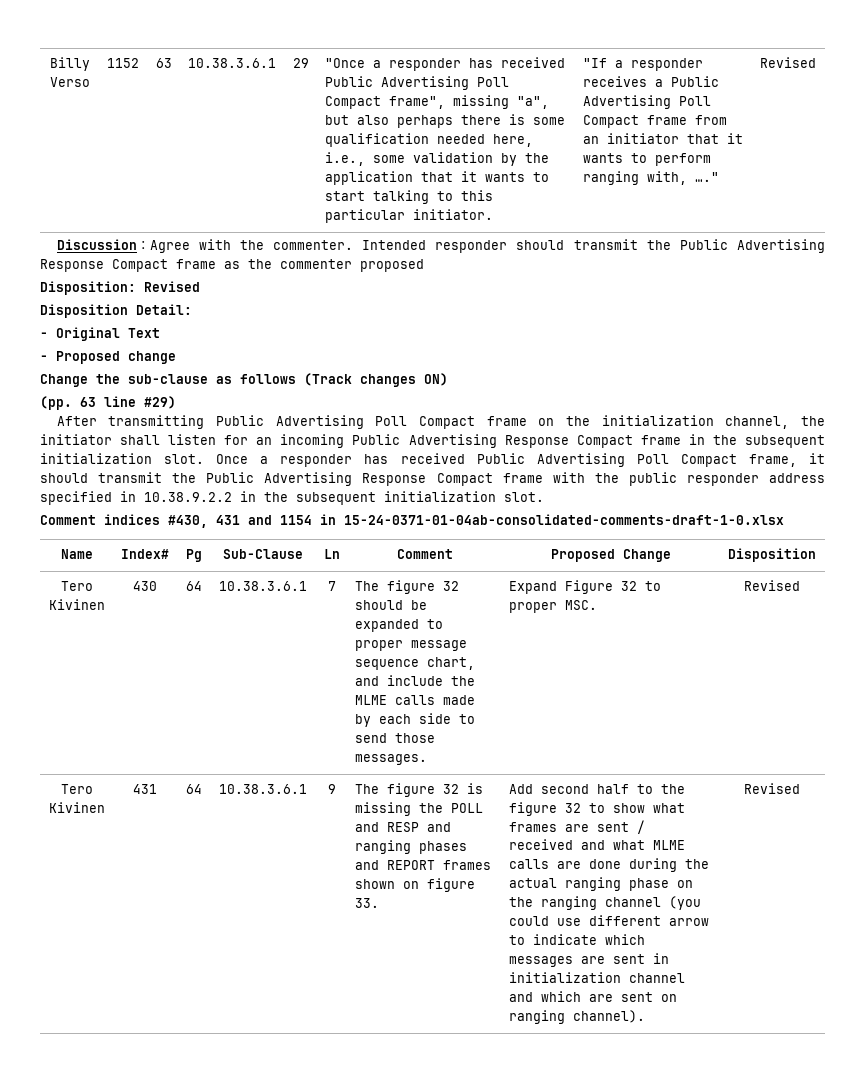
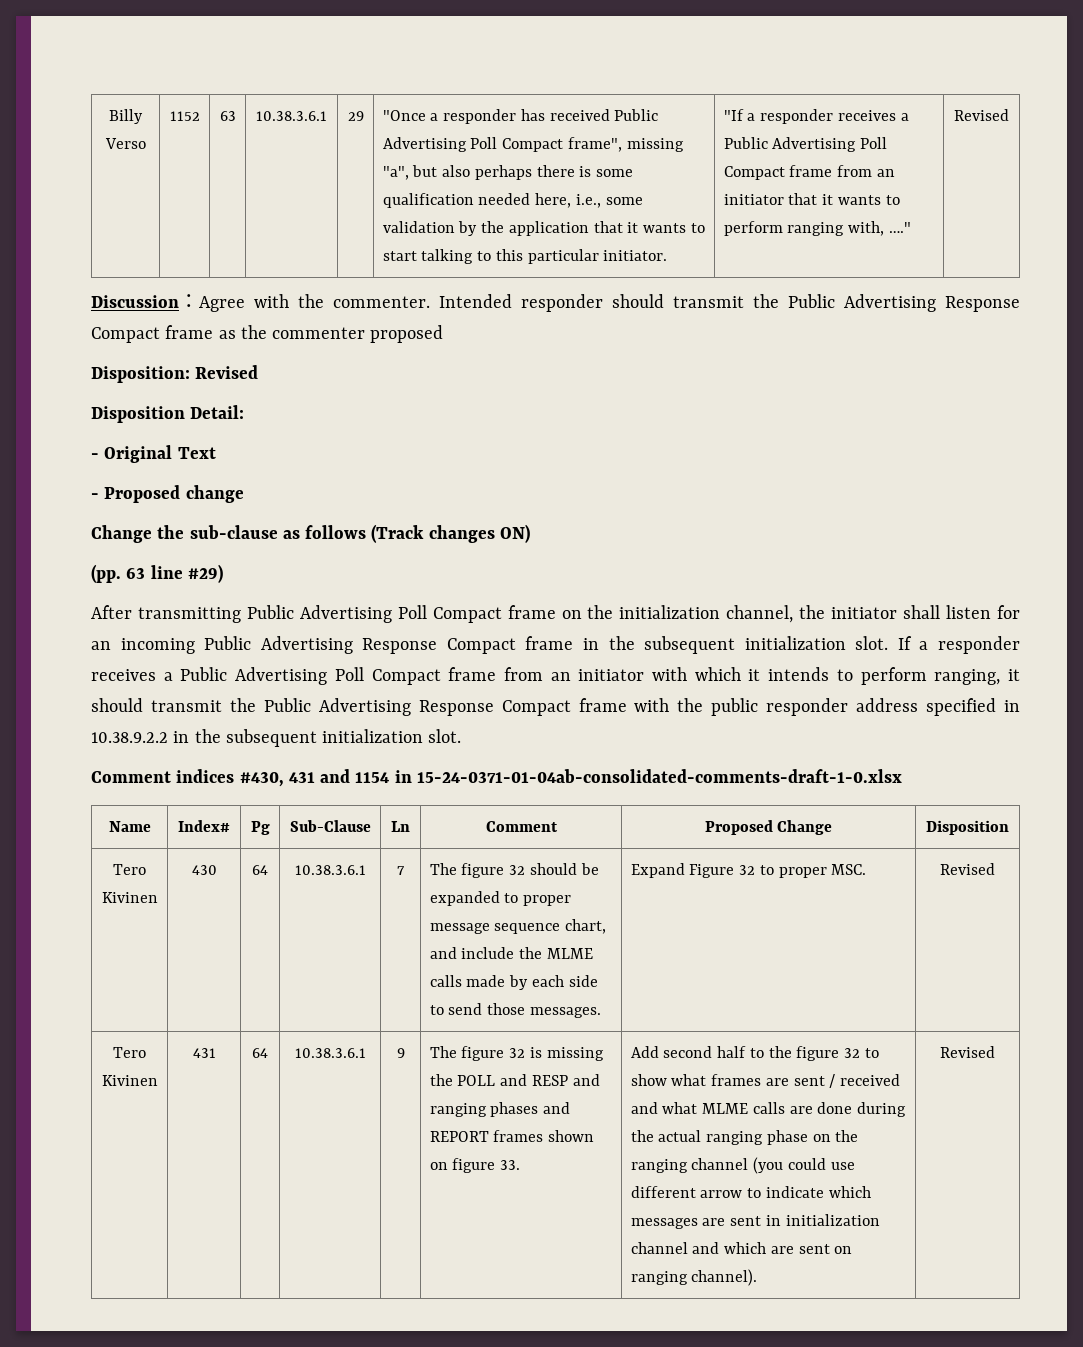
- Once a responder has received Public Advertising Poll Compact frame, it should transmit the Public Advertising Response Compact frame with the public responder address specified in 10.38.9.2.2 in the subsequent initialization slot.
+ If a responder receives a Public Advertising Poll Compact frame from an initiator with which it intends to perform ranging, it should transmit the Public Advertising Response Compact frame with the public responder address specified in 10.38.9.2.2 in the subsequent initialization slot.

